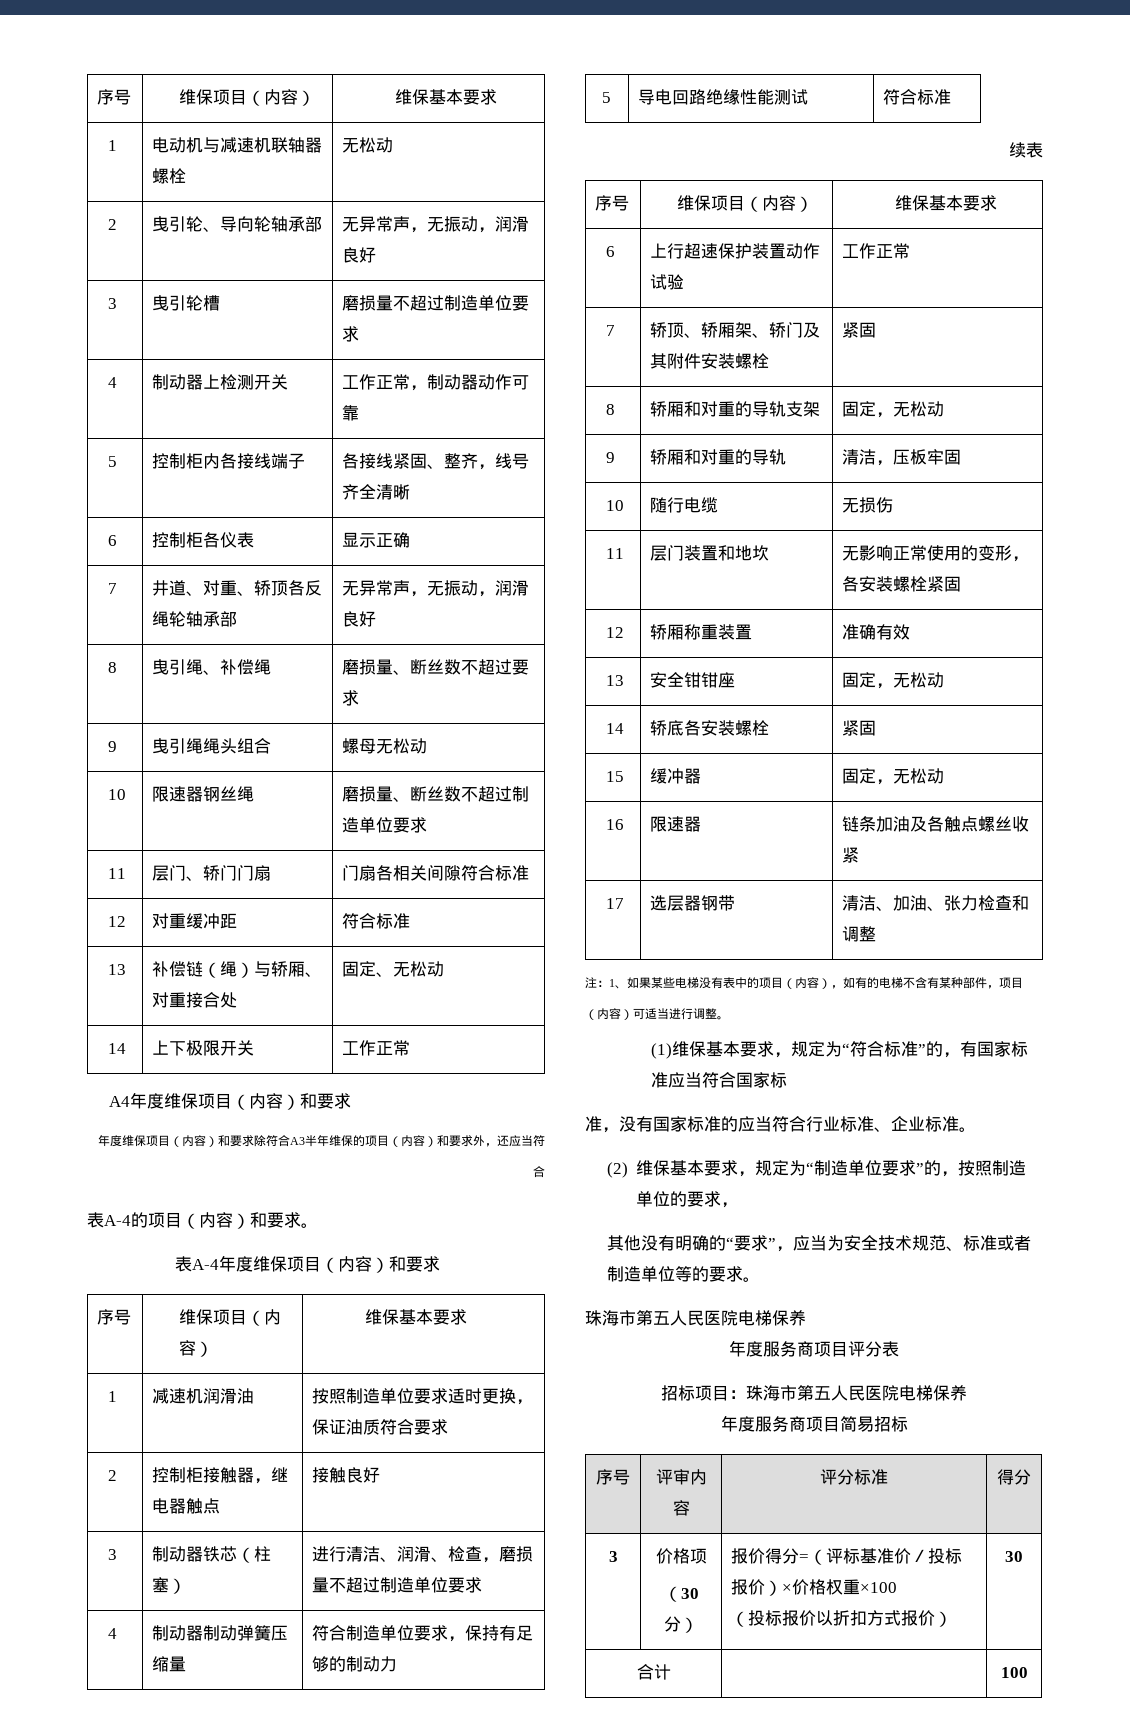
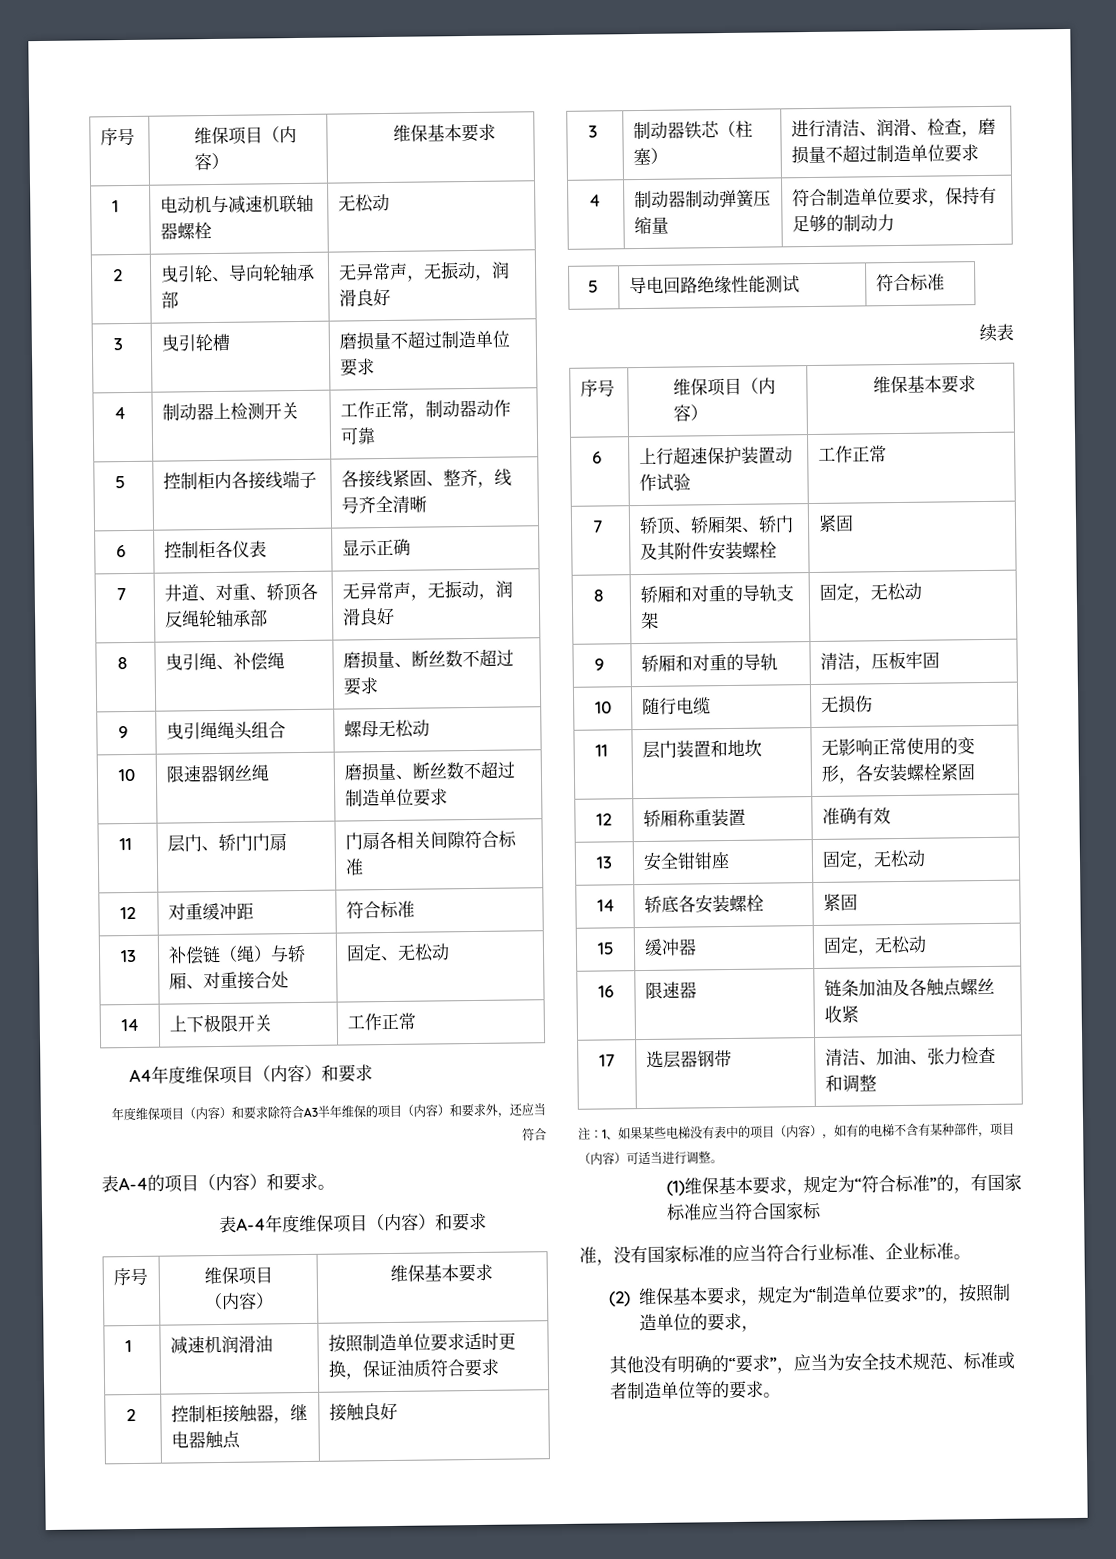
  其他没有明确的“要求”，应当为安全技术规范、标准或者制造单位等的要求。
- 珠海市第五人民医院电梯保养
- 年度服务商项目评分表
- 招标项目：珠海市第五人民医院电梯保养
- 年度服务商项目简易招标
- 序号 | 评审内容 | 评分标准 | 得分
- 3 | 价格项
- （30分） | 报价得分=（评标基准价／投标报价）×价格权重×100
- （投标报价以折扣方式报价） | 30
- 合计 | | 100

